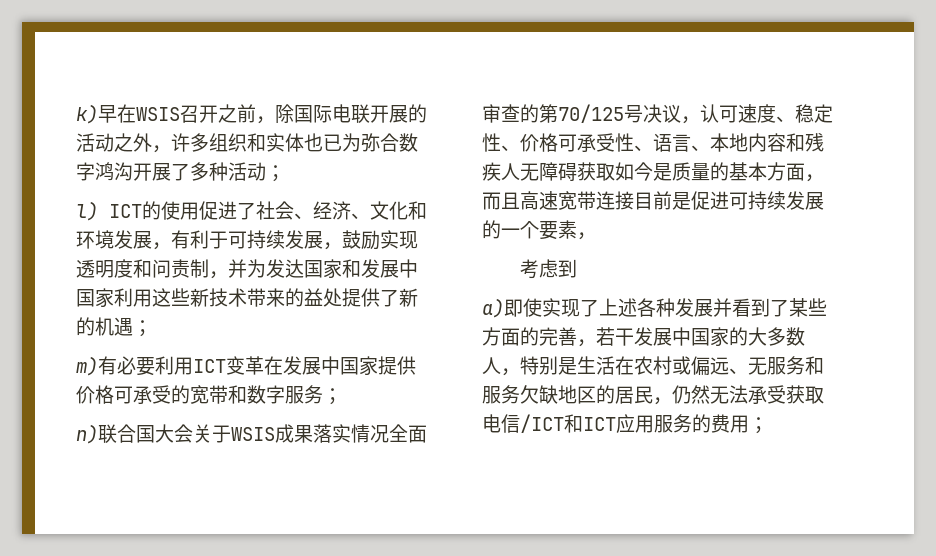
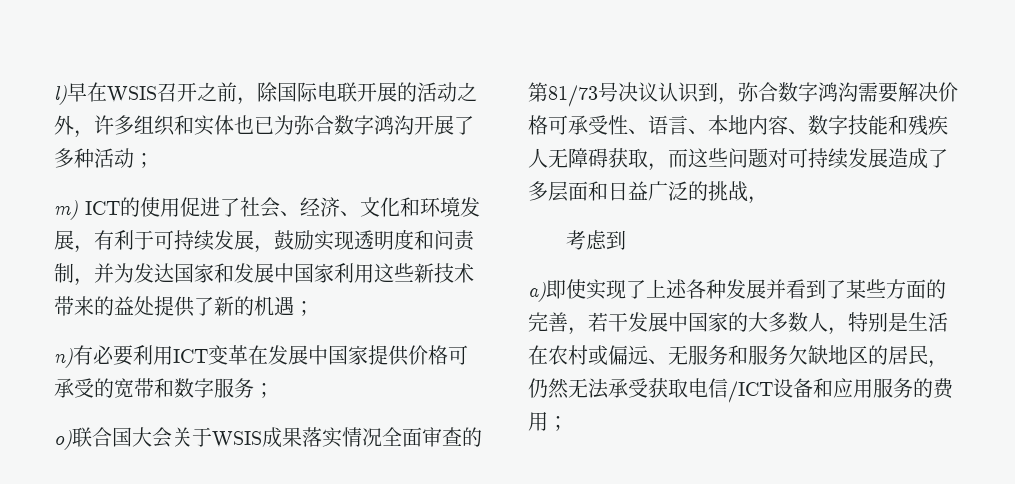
- k)早在WSIS召开之前，除国际电联开展的活动之外，许多组织和实体也已为弥合数字鸿沟开展了多种活动；
+ l)早在WSIS召开之前，除国际电联开展的活动之外，许多组织和实体也已为弥合数字鸿沟开展了多种活动；
- l) ICT的使用促进了社会、经济、文化和环境发展，有利于可持续发展，鼓励实现透明度和问责制，并为发达国家和发展中国家利用这些新技术带来的益处提供了新的机遇；
+ m) ICT的使用促进了社会、经济、文化和环境发展，有利于可持续发展，鼓励实现透明度和问责制，并为发达国家和发展中国家利用这些新技术带来的益处提供了新的机遇；
- m)有必要利用ICT变革在发展中国家提供价格可承受的宽带和数字服务；
+ n)有必要利用ICT变革在发展中国家提供价格可承受的宽带和数字服务；
- n)联合国大会关于WSIS成果落实情况全面审查的第70/125号决议，认可速度、稳定性、价格可承受性、语言、本地内容和残疾人无障碍获取如今是质量的基本方面，而且高速宽带连接目前是促进可持续发展的一个要素，
+ o)联合国大会关于WSIS成果落实情况全面审查的第81/73号决议认识到，弥合数字鸿沟需要解决价格可承受性、语言、本地内容、数字技能和残疾人无障碍获取，而这些问题对可持续发展造成了多层面和日益广泛的挑战，
- a)即使实现了上述各种发展并看到了某些方面的完善，若干发展中国家的大多数人，特别是生活在农村或偏远、无服务和服务欠缺地区的居民，仍然无法承受获取电信/ICT和ICT应用服务的费用；
+ a)即使实现了上述各种发展并看到了某些方面的完善，若干发展中国家的大多数人，特别是生活在农村或偏远、无服务和服务欠缺地区的居民，仍然无法承受获取电信/ICT设备和应用服务的费用；

